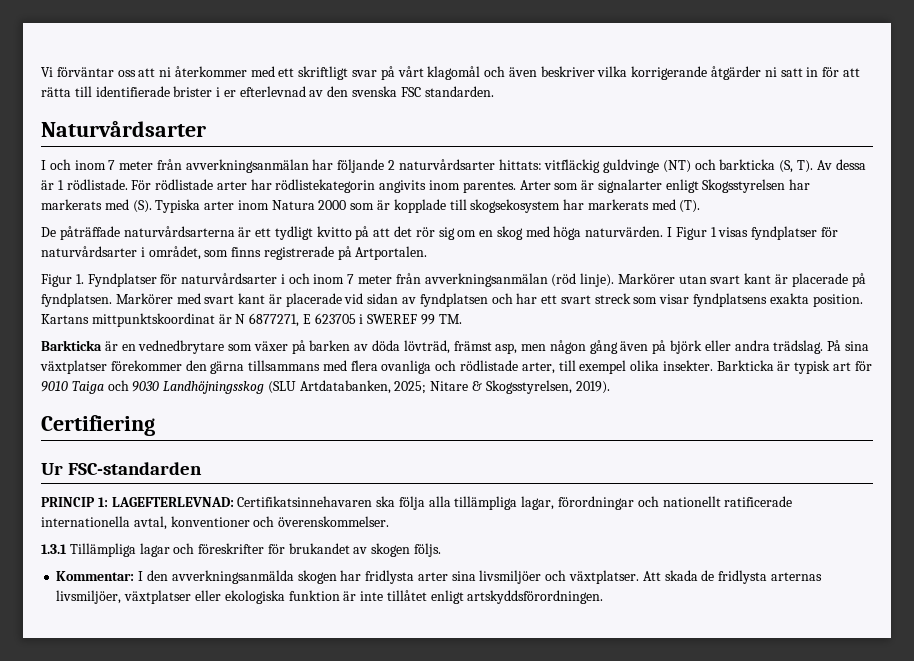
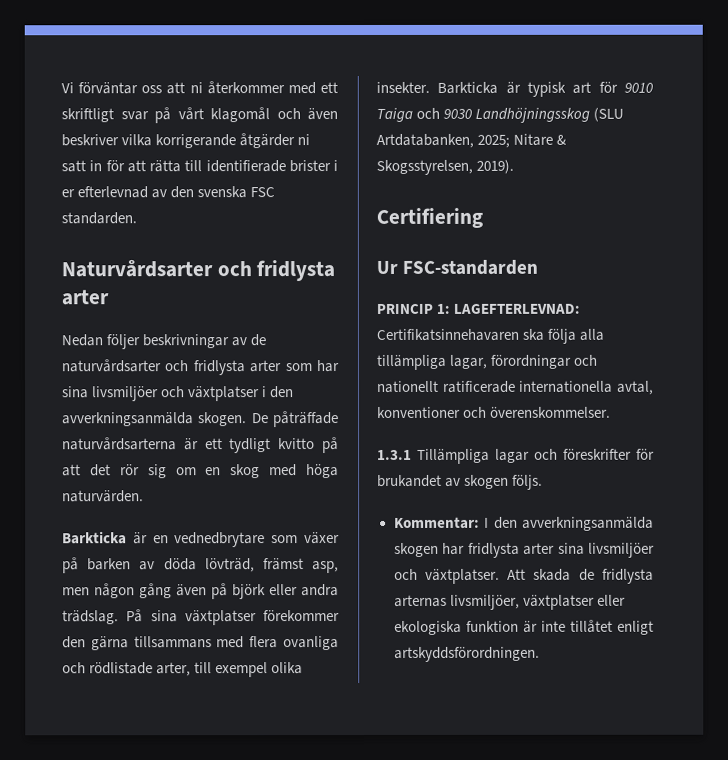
- Naturvårdsarter
- I och inom 7 meter från avverkningsanmälan har följande 2 naturvårdsarter hittats: vitfläckig guldvinge (NT) och barkticka (S, T). Av dessa är 1 rödlistade. För rödlistade arter har rödlistekategorin angivits inom parentes. Arter som är signalarter enligt Skogsstyrelsen har markerats med (S). Typiska arter inom Natura 2000 som är kopplade till skogsekosystem har markerats med (T).
- De påträffade naturvårdsarterna är ett tydligt kvitto på att det rör sig om en skog med höga naturvärden. I Figur 1 visas fyndplatser för naturvårdsarter i området, som finns registrerade på Artportalen.
- Figur 1. Fyndplatser för naturvårdsarter i och inom 7 meter från avverkningsanmälan (röd linje). Markörer utan svart kant är placerade på fyndplatsen. Markörer med svart kant är placerade vid sidan av fyndplatsen och har ett svart streck som visar fyndplatsens exakta position. Kartans mittpunktskoordinat är N 6877271, E 623705 i SWEREF 99 TM.
+ Naturvårdsarter och fridlysta arter
+ Nedan följer beskrivningar av de naturvårdsarter och fridlysta arter som har sina livsmiljöer och växtplatser i den avverkningsanmälda skogen. De påträffade naturvårdsarterna är ett tydligt kvitto på att det rör sig om en skog med höga naturvärden.

